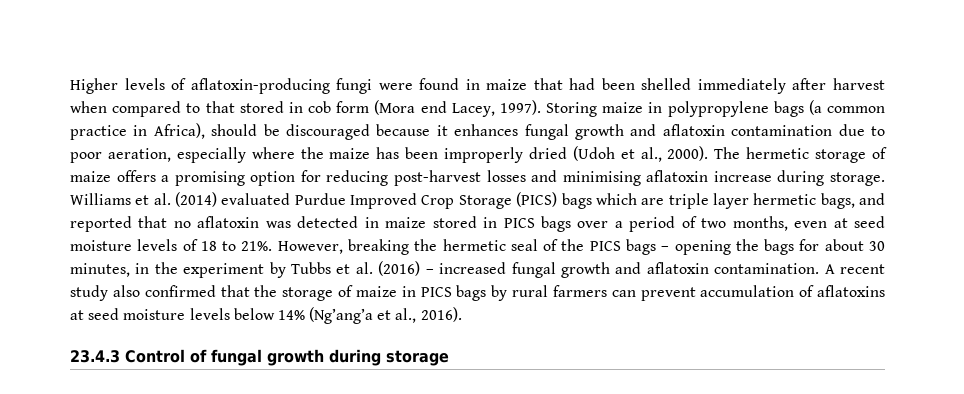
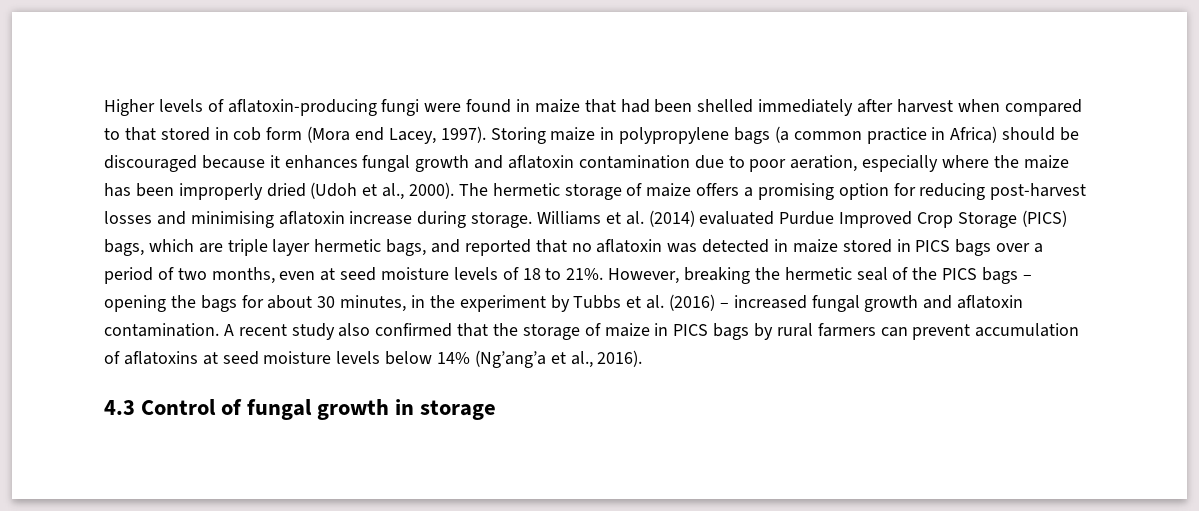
- Storing maize in polypropylene bags (a common practice in Africa), should be discouraged because it enhances fungal growth and aflatoxin contamination due to poor aeration, especially where the maize has been improperly dried (Udoh et al., 2000).
+ Storing maize in polypropylene bags (a common practice in Africa) should be discouraged because it enhances fungal growth and aflatoxin contamination due to poor aeration, especially where the maize has been improperly dried (Udoh et al., 2000).
- Williams et al. (2014) evaluated Purdue Improved Crop Storage (PICS) bags which are triple layer hermetic bags, and reported that no aflatoxin was detected in maize stored in PICS bags over a period of two months, even at seed moisture levels of 18 to 21%.
+ Williams et al. (2014) evaluated Purdue Improved Crop Storage (PICS) bags, which are triple layer hermetic bags, and reported that no aflatoxin was detected in maize stored in PICS bags over a period of two months, even at seed moisture levels of 18 to 21%.
- 23.4.3 Control of fungal growth during storage
+ 4.3 Control of fungal growth in storage

